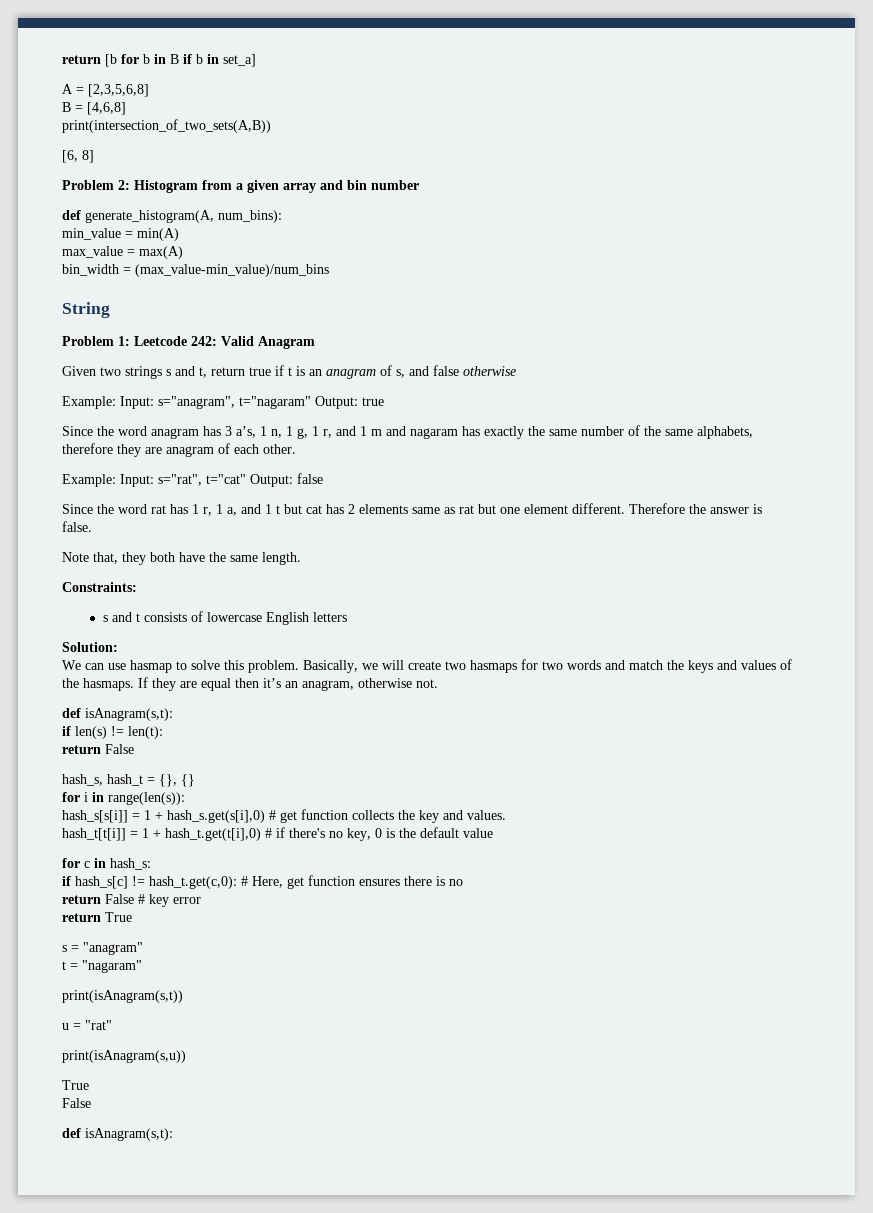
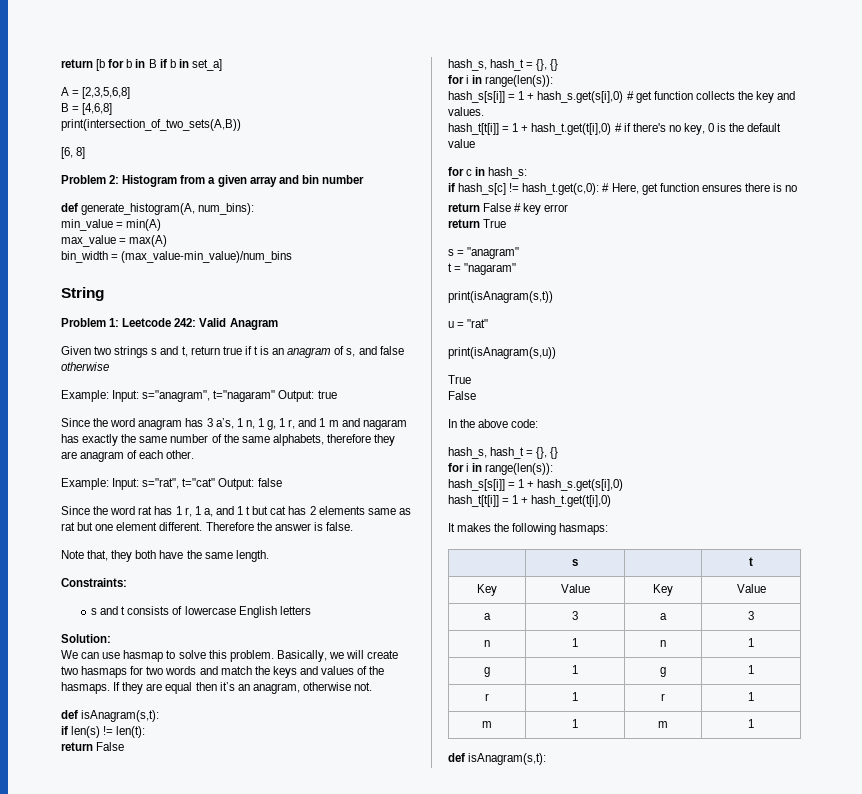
+ In the above code:
+ hash_s, hash_t = {}, {}
+ for i in range(len(s)):
+ hash_s[s[i]] = 1 + hash_s.get(s[i],0)
+ hash_t[t[i]] = 1 + hash_t.get(t[i],0)
+ It makes the following hasmaps:
+ | s | | t
+ Key | Value | Key | Value
+ a | 3 | a | 3
+ n | 1 | n | 1
+ g | 1 | g | 1
+ r | 1 | r | 1
+ m | 1 | m | 1

